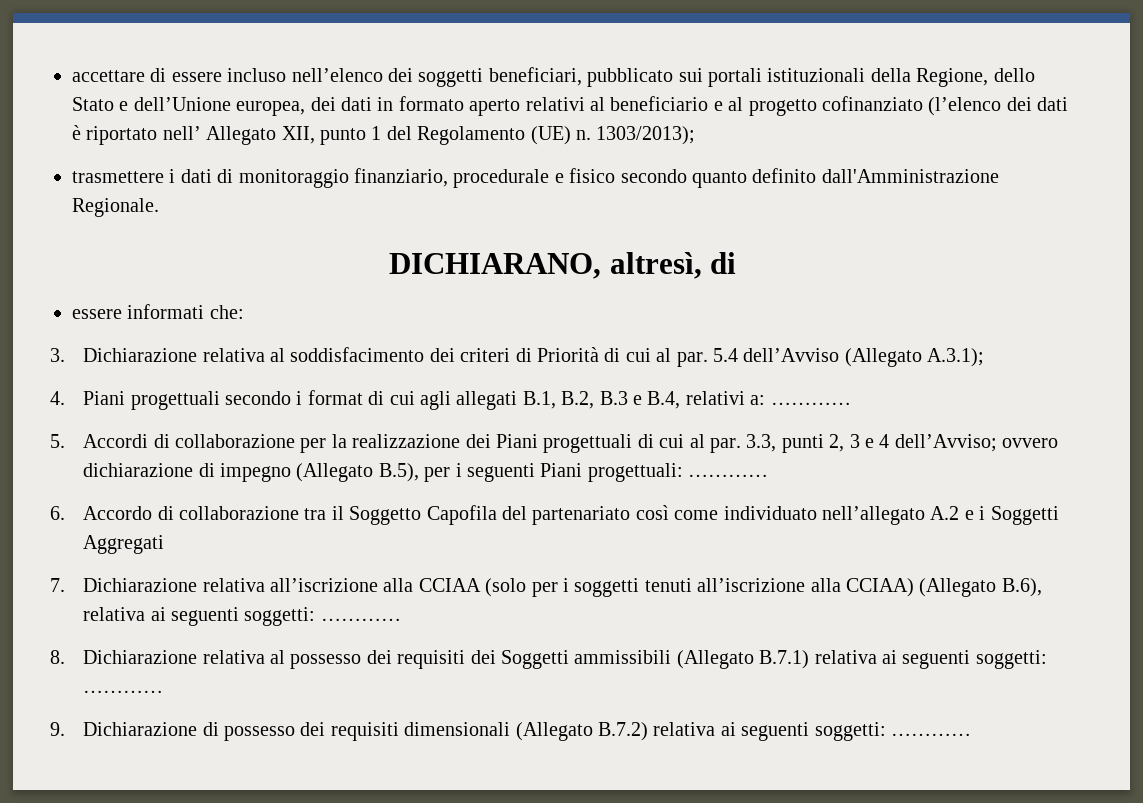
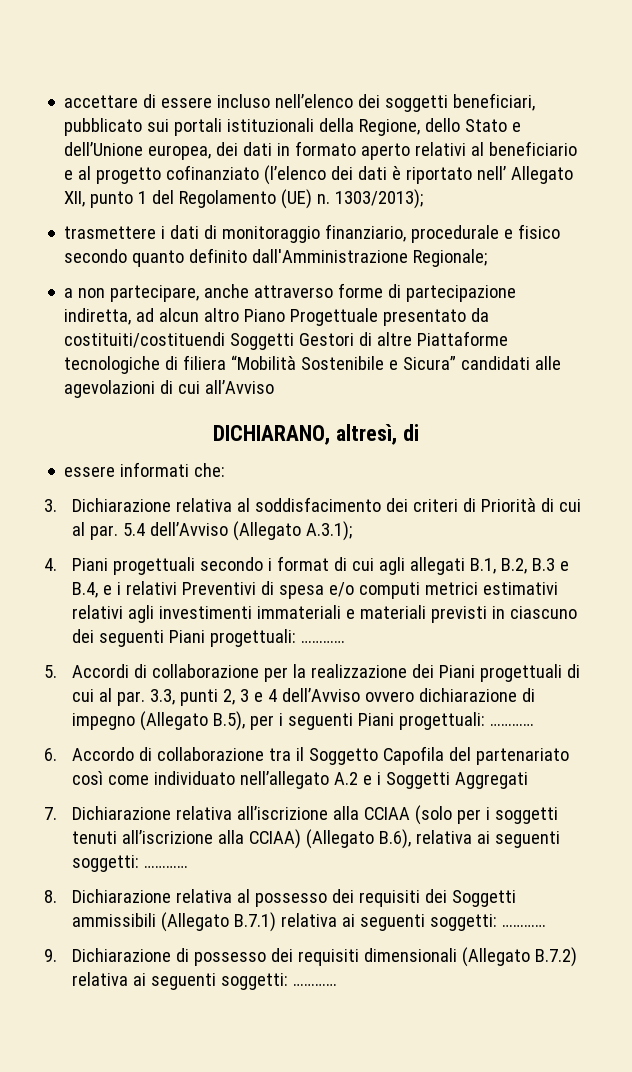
- trasmettere i dati di monitoraggio finanziario, procedurale e fisico secondo quanto definito dall'Amministrazione Regionale.
+ trasmettere i dati di monitoraggio finanziario, procedurale e fisico secondo quanto definito dall'Amministrazione Regionale;
+ a non partecipare, anche attraverso forme di partecipazione indiretta, ad alcun altro Piano Progettuale presentato da costituiti/costituendi Soggetti Gestori di altre Piattaforme tecnologiche di filiera “Mobilità Sostenibile e Sicura” candidati alle agevolazioni di cui all’Avviso
- 4. Piani progettuali secondo i format di cui agli allegati B.1, B.2, B.3 e B.4, relativi a: …………
+ 4. Piani progettuali secondo i format di cui agli allegati B.1, B.2, B.3 e B.4, e i relativi Preventivi di spesa e/o computi metrici estimativi relativi agli investimenti immateriali e materiali previsti in ciascuno dei seguenti Piani progettuali: …………
- 3.3, punti 2, 3 e 4 dell’Avviso; ovvero dichiarazione di impegno (Allegato B.5), per i seguenti Piani progettuali: …………
+ 3.3, punti 2, 3 e 4 dell’Avviso ovvero dichiarazione di impegno (Allegato B.5), per i seguenti Piani progettuali: …………

